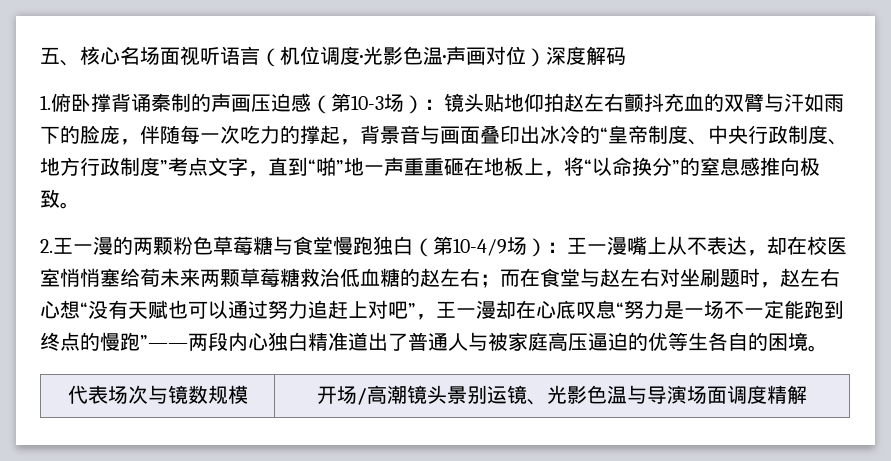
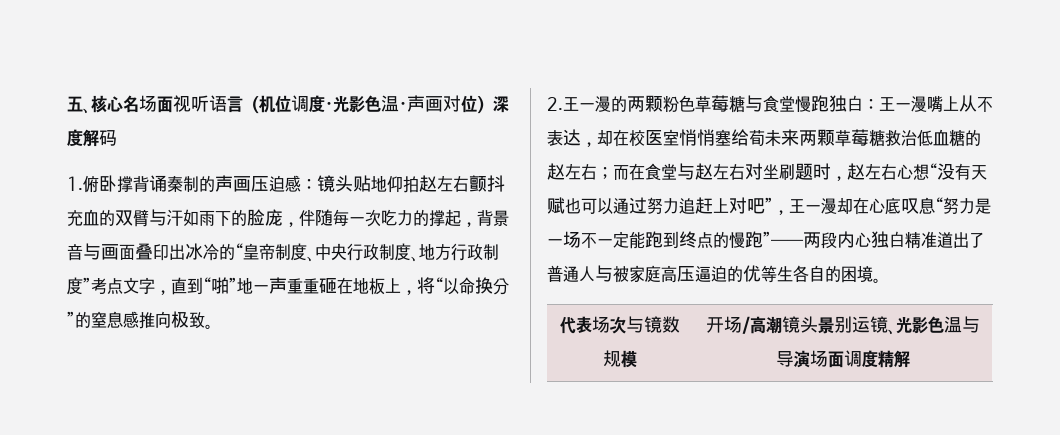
- 1.俯卧撑背诵秦制的声画压迫感（第10-3场）：
+ 1.俯卧撑背诵秦制的声画压迫感：
- 2.王一漫的两颗粉色草莓糖与食堂慢跑独白（第10-4/9场）：
+ 2.王一漫的两颗粉色草莓糖与食堂慢跑独白：

